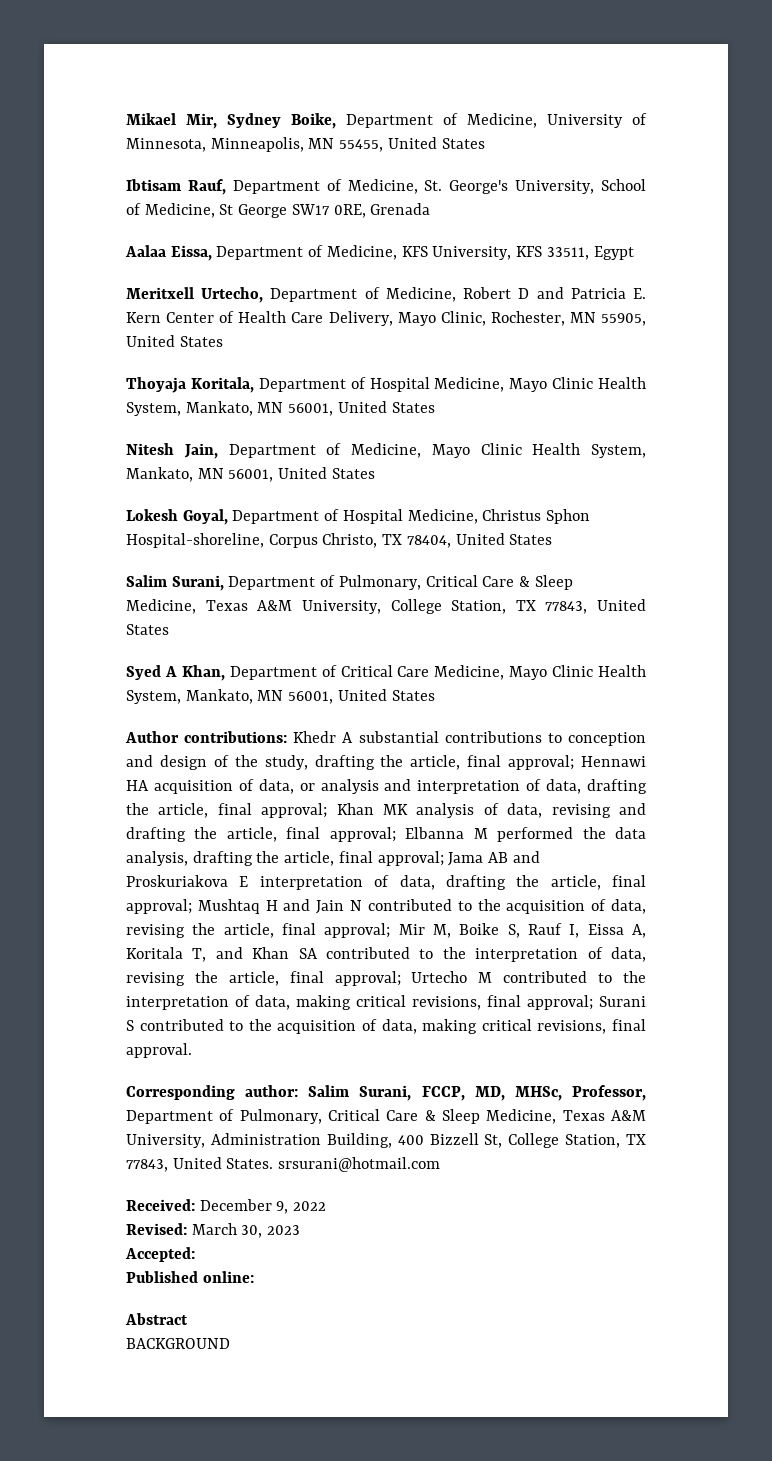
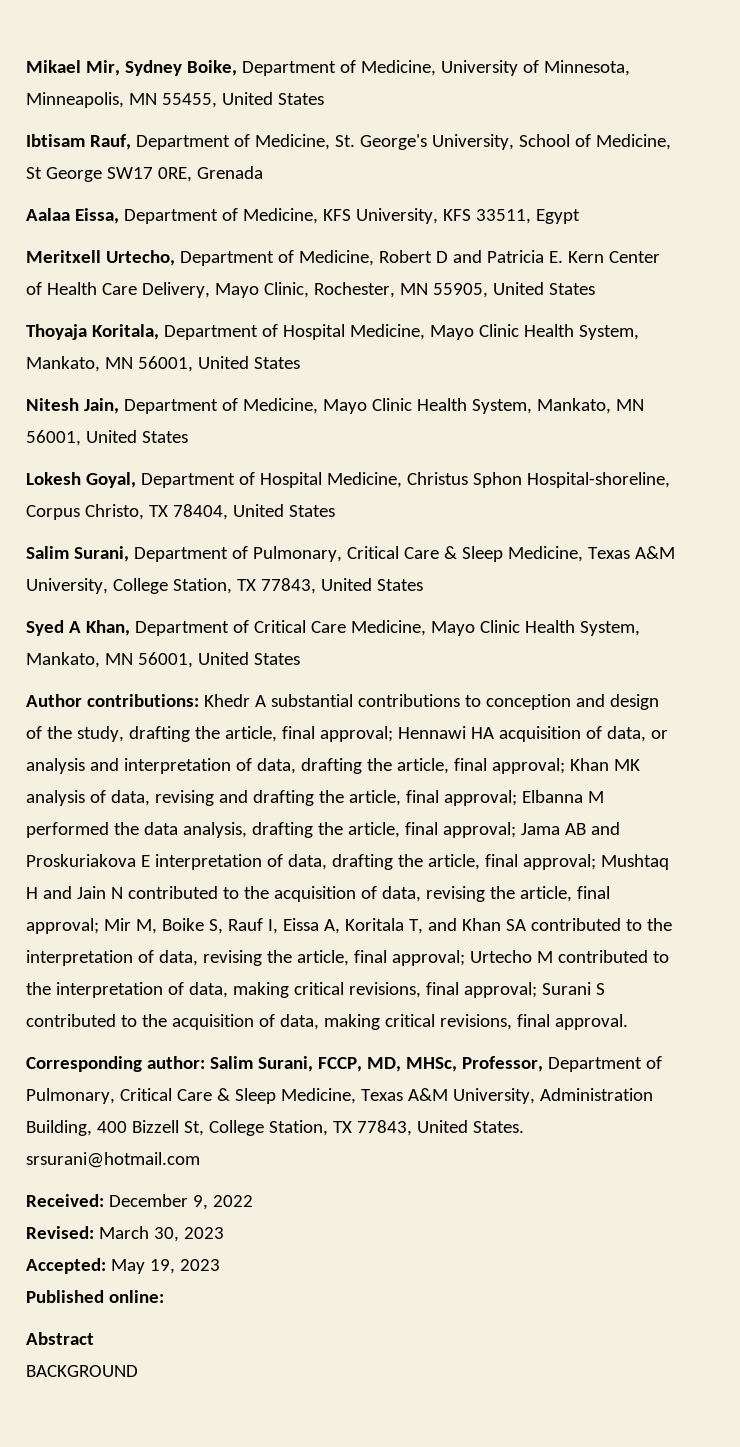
- Accepted:
+ Accepted: May 19, 2023

